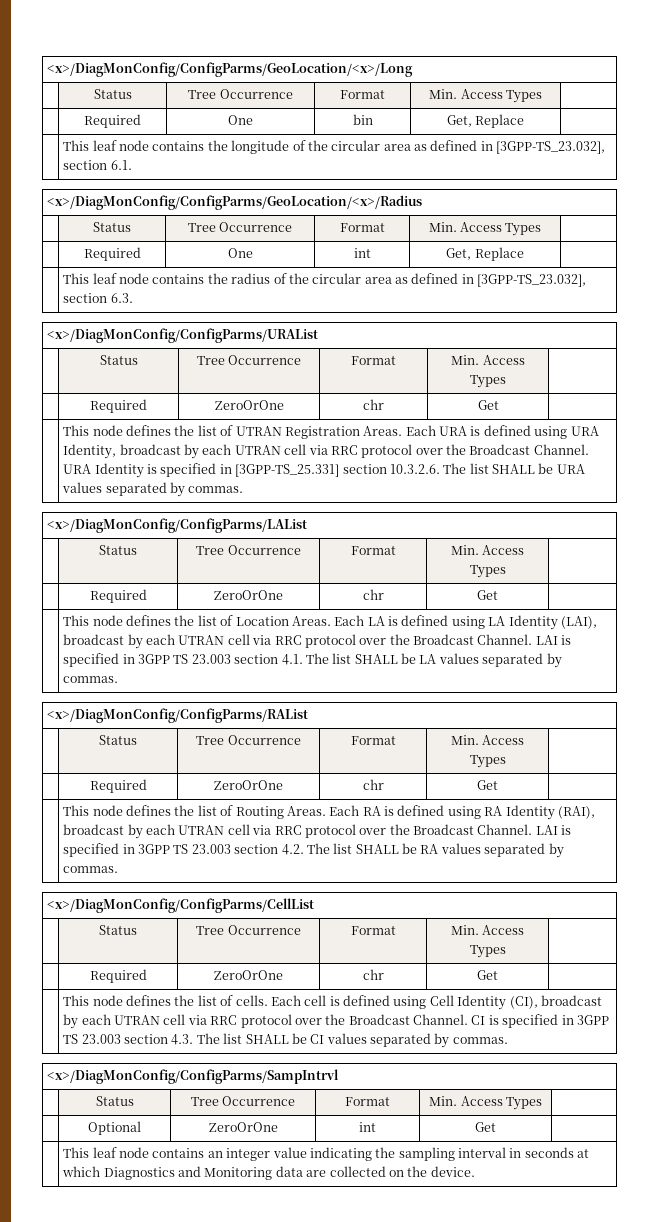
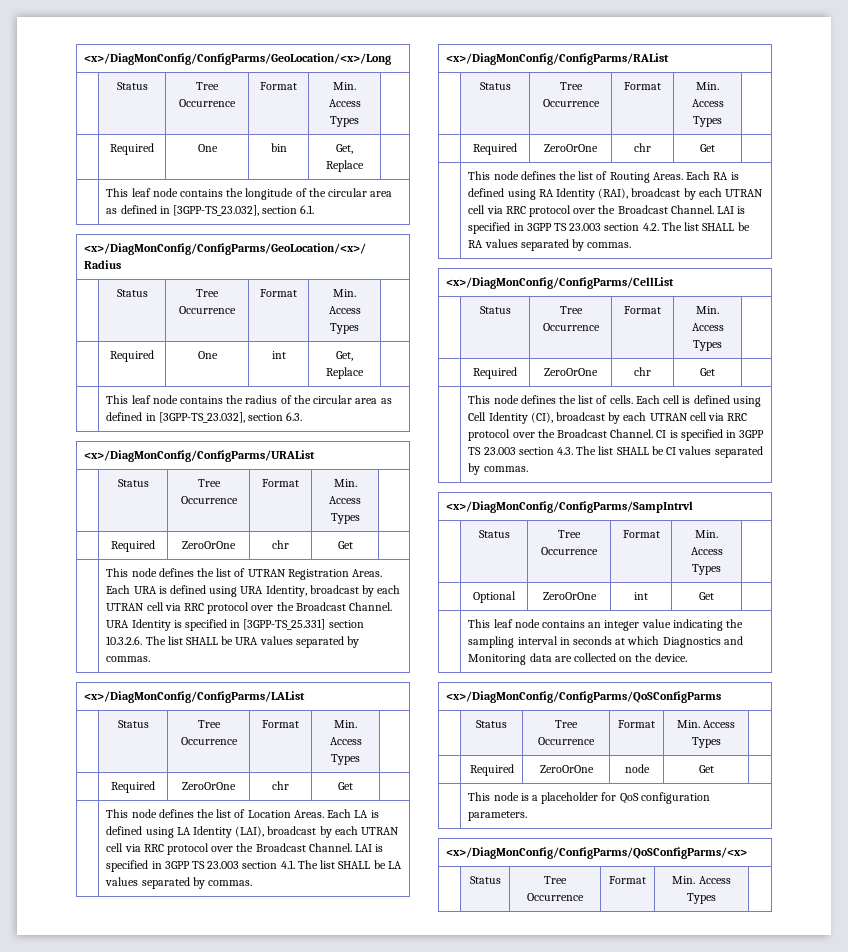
+ <x>/DiagMonConfig/ConfigParms/QoSConfigParms
+ | Status | Tree Occurrence | Format | Min. Access Types |
+ | Required | ZeroOrOne | node | Get |
+ | This node is a placeholder for QoS configuration parameters.
+ <x>/DiagMonConfig/ConfigParms/QoSConfigParms/<x>
+ | Status | Tree Occurrence | Format | Min. Access Types |

